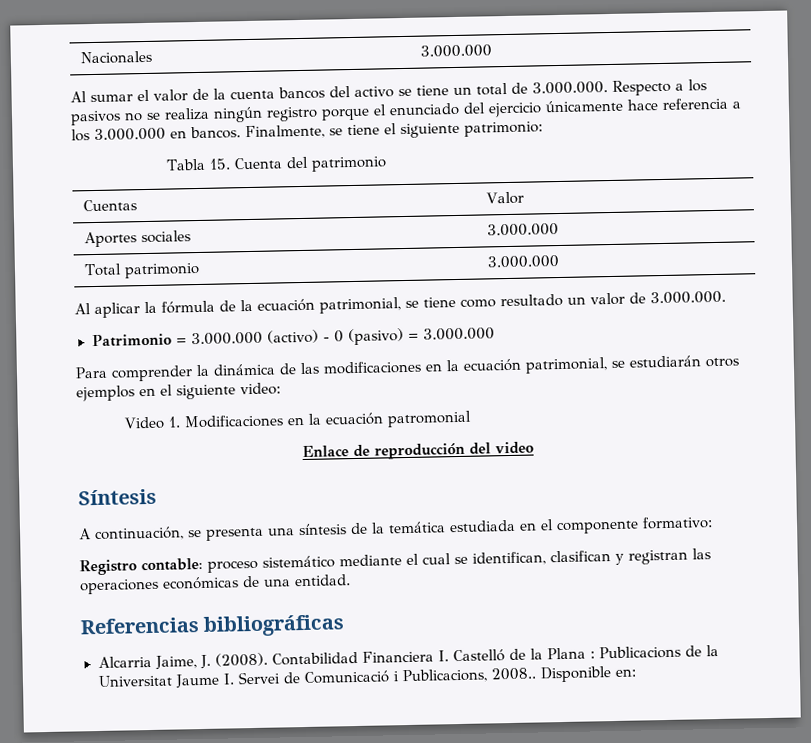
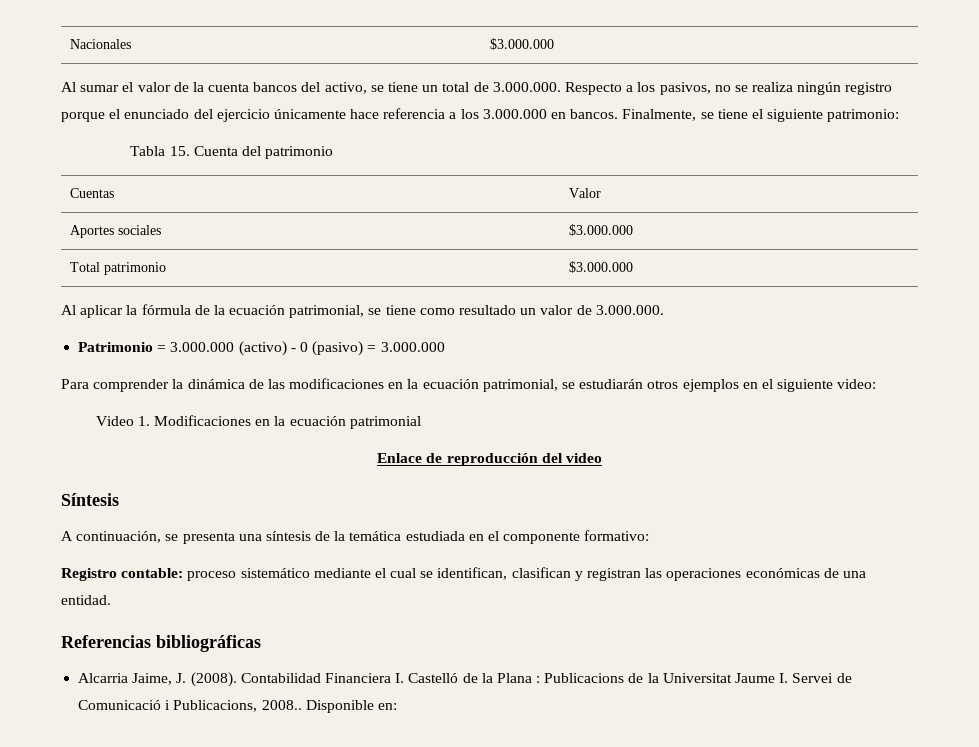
- Nacionales | 3.000.000
+ Nacionales | $3.000.000
- Al sumar el valor de la cuenta bancos del activo se tiene un total de 3.000.000. Respecto a los pasivos no se realiza ningún registro porque el enunciado del ejercicio únicamente hace referencia a los 3.000.000 en bancos.
+ Al sumar el valor de la cuenta bancos del activo, se tiene un total de 3.000.000. Respecto a los pasivos, no se realiza ningún registro porque el enunciado del ejercicio únicamente hace referencia a los 3.000.000 en bancos.
- Aportes sociales | 3.000.000
+ Aportes sociales | $3.000.000
- Total patrimonio | 3.000.000
+ Total patrimonio | $3.000.000
- Video 1. Modificaciones en la ecuación patromonial
+ Video 1. Modificaciones en la ecuación patrimonial

